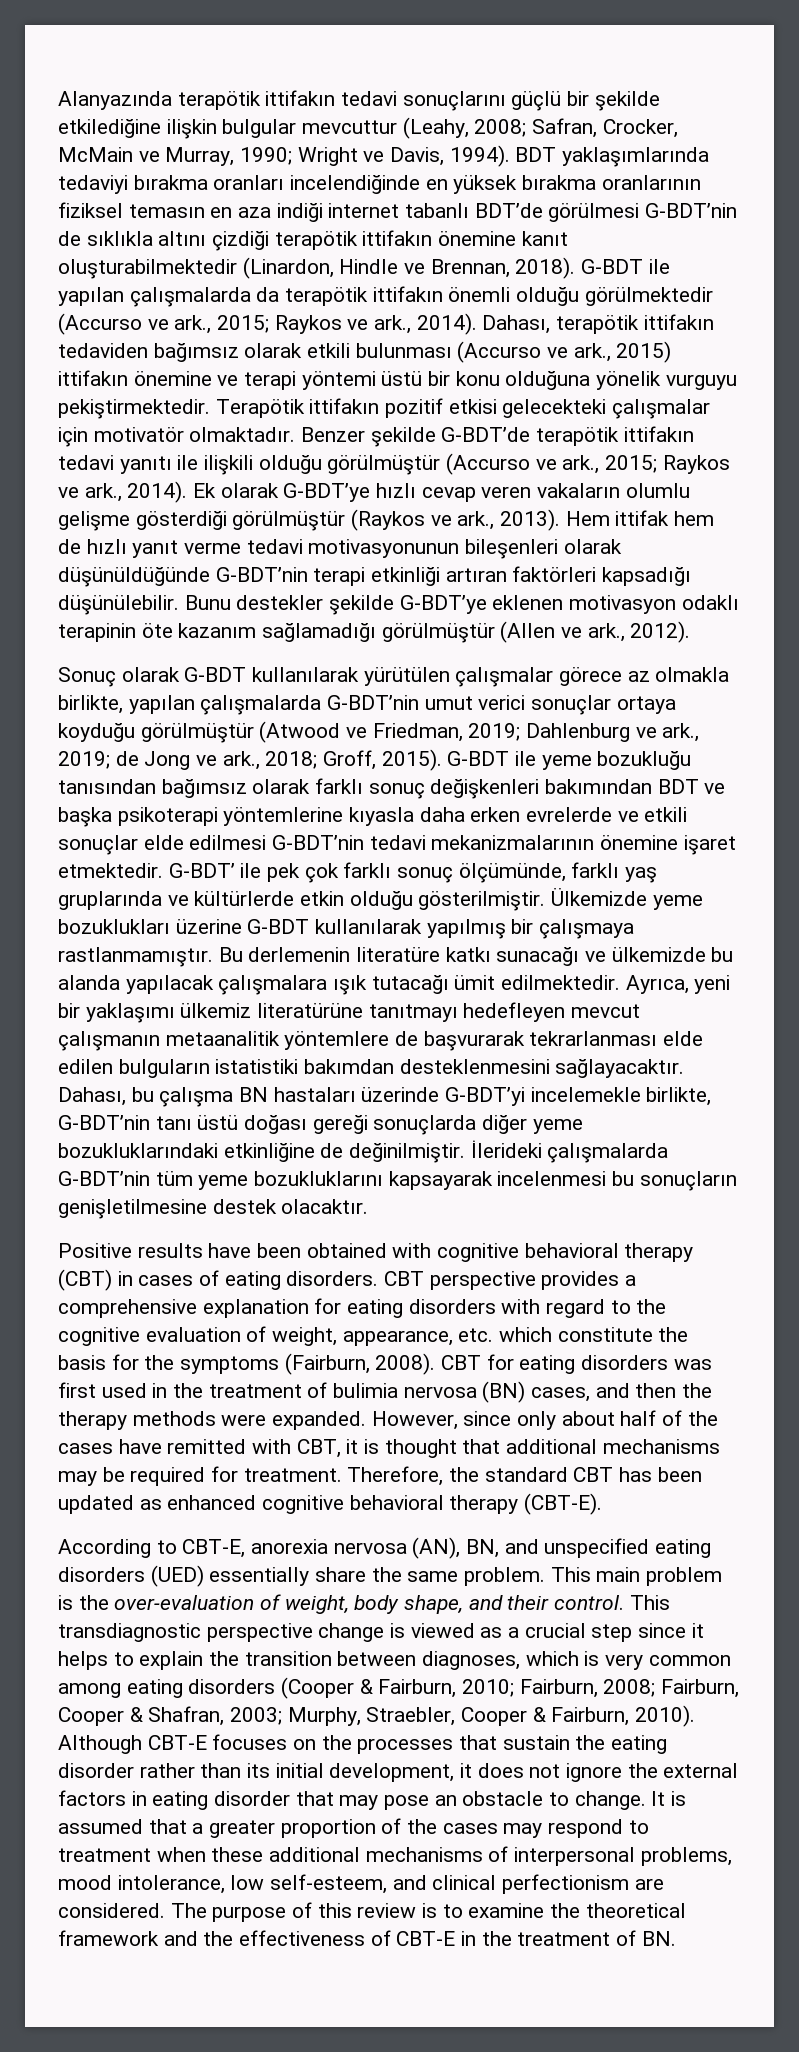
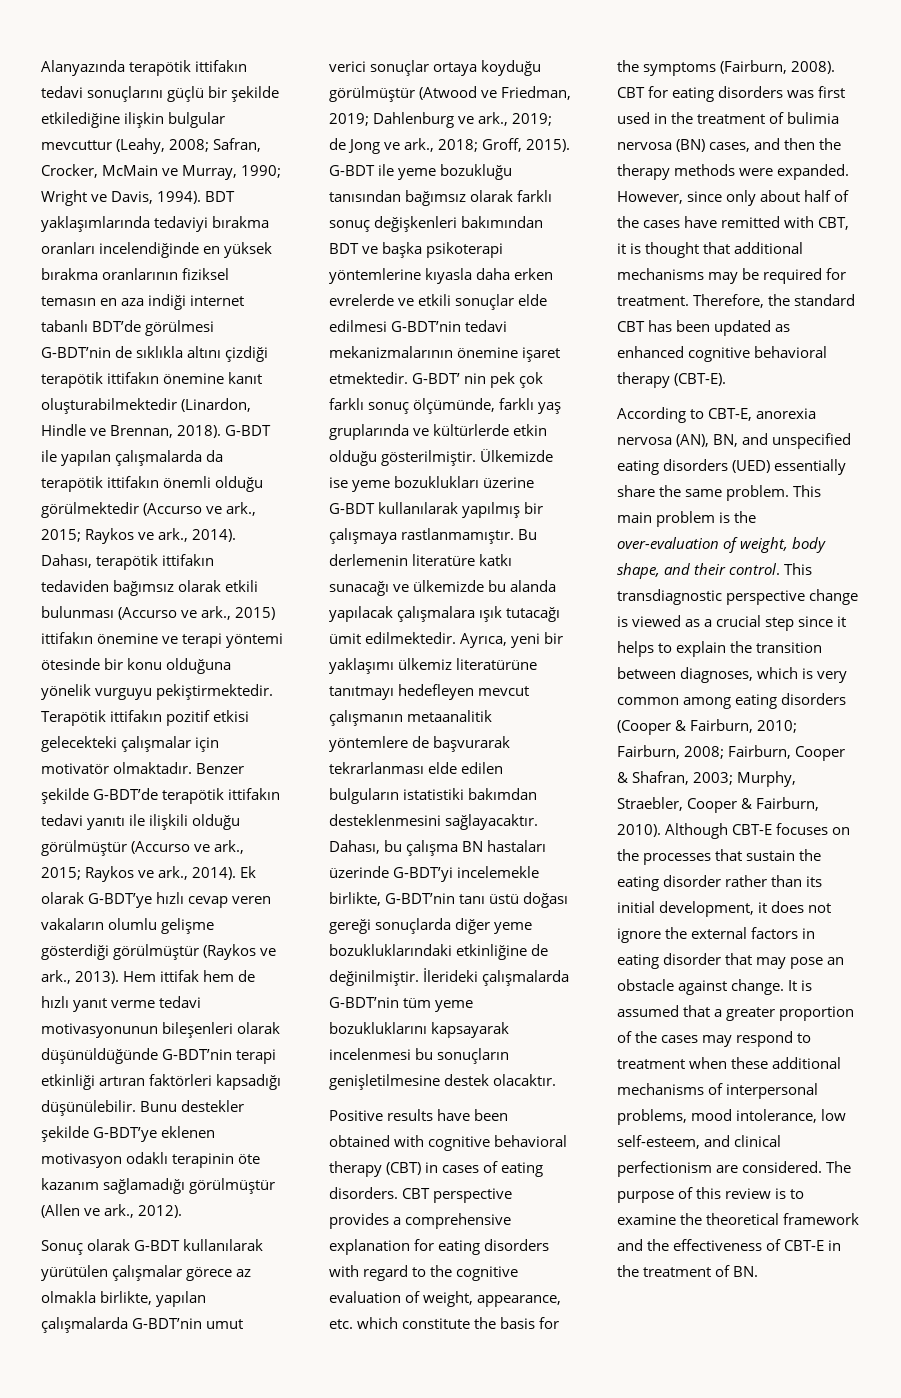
- Dahası, terapötik ittifakın tedaviden bağımsız olarak etkili bulunması (Accurso ve ark., 2015) ittifakın önemine ve terapi yöntemi üstü bir konu olduğuna yönelik vurguyu pekiştirmektedir.
+ Dahası, terapötik ittifakın tedaviden bağımsız olarak etkili bulunması (Accurso ve ark., 2015) ittifakın önemine ve terapi yöntemi ötesinde bir konu olduğuna yönelik vurguyu pekiştirmektedir.
- G-BDT’ ile pek çok farklı sonuç ölçümünde, farklı yaş gruplarında ve kültürlerde etkin olduğu gösterilmiştir.
+ G-BDT’ nin pek çok farklı sonuç ölçümünde, farklı yaş gruplarında ve kültürlerde etkin olduğu gösterilmiştir.
- Ülkemizde yeme bozuklukları üzerine G-BDT kullanılarak yapılmış bir çalışmaya rastlanmamıştır.
+ Ülkemizde ise yeme bozuklukları üzerine G-BDT kullanılarak yapılmış bir çalışmaya rastlanmamıştır.
- Although CBT-E focuses on the processes that sustain the eating disorder rather than its initial development, it does not ignore the external factors in eating disorder that may pose an obstacle to change.
+ Although CBT-E focuses on the processes that sustain the eating disorder rather than its initial development, it does not ignore the external factors in eating disorder that may pose an obstacle against change.

